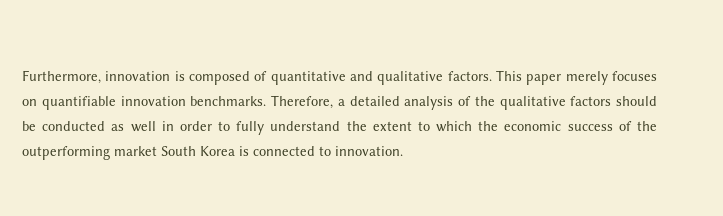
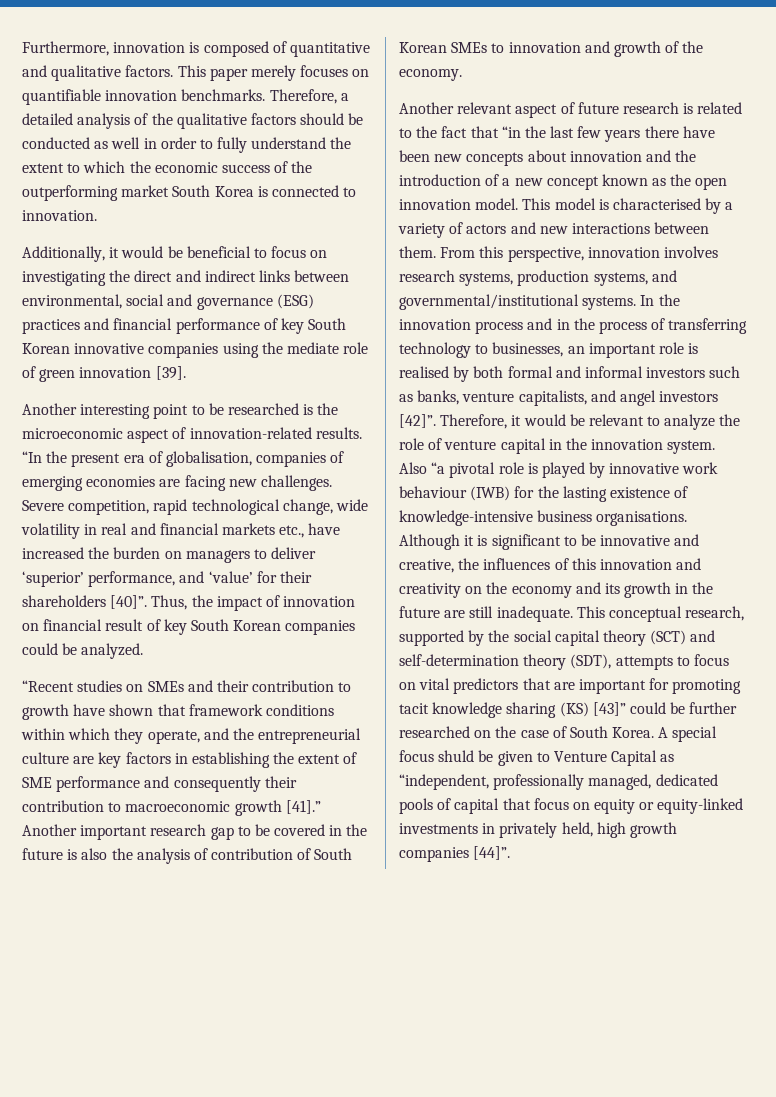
+ Additionally, it would be beneficial to focus on investigating the direct and indirect links between environmental, social and governance (ESG) practices and financial performance of key South Korean innovative companies using the mediate role of green innovation [39].
+ Another interesting point to be researched is the microeconomic aspect of innovation-related results. “In the present era of globalisation, companies of emerging economies are facing new challenges. Severe competition, rapid technological change, wide volatility in real and financial markets etc., have increased the burden on managers to deliver ‘superior’ performance, and ‘value’ for their shareholders [40]”. Thus, the impact of innovation on financial result of key South Korean companies could be analyzed.
+ “Recent studies on SMEs and their contribution to growth have shown that framework conditions within which they operate, and the entrepreneurial culture are key factors in establishing the extent of SME performance and consequently their contribution to macroeconomic growth [41].” Another important research gap to be covered in the future is also the analysis of contribution of South Korean SMEs to innovation and growth of the economy.
+ Another relevant aspect of future research is related to the fact that “in the last few years there have been new concepts about innovation and the introduction of a new concept known as the open innovation model. This model is characterised by a variety of actors and new interactions between them. From this perspective, innovation involves research systems, production systems, and governmental/institutional systems. In the innovation process and in the process of transferring technology to businesses, an important role is realised by both formal and informal investors such as banks, venture capitalists, and angel investors [42]”. Therefore, it would be relevant to analyze the role of venture capital in the innovation system. Also “a pivotal role is played by innovative work behaviour (IWB) for the lasting existence of knowledge-intensive business organisations. Although it is significant to be innovative and creative, the influences of this innovation and creativity on the economy and its growth in the future are still inadequate. This conceptual research, supported by the social capital theory (SCT) and self-determination theory (SDT), attempts to focus on vital predictors that are important for promoting tacit knowledge sharing (KS) [43]” could be further researched on the case of South Korea. A special focus shuld be given to Venture Capital as “independent, professionally managed, dedicated pools of capital that focus on equity or equity-linked investments in privately held, high growth companies [44]”.

